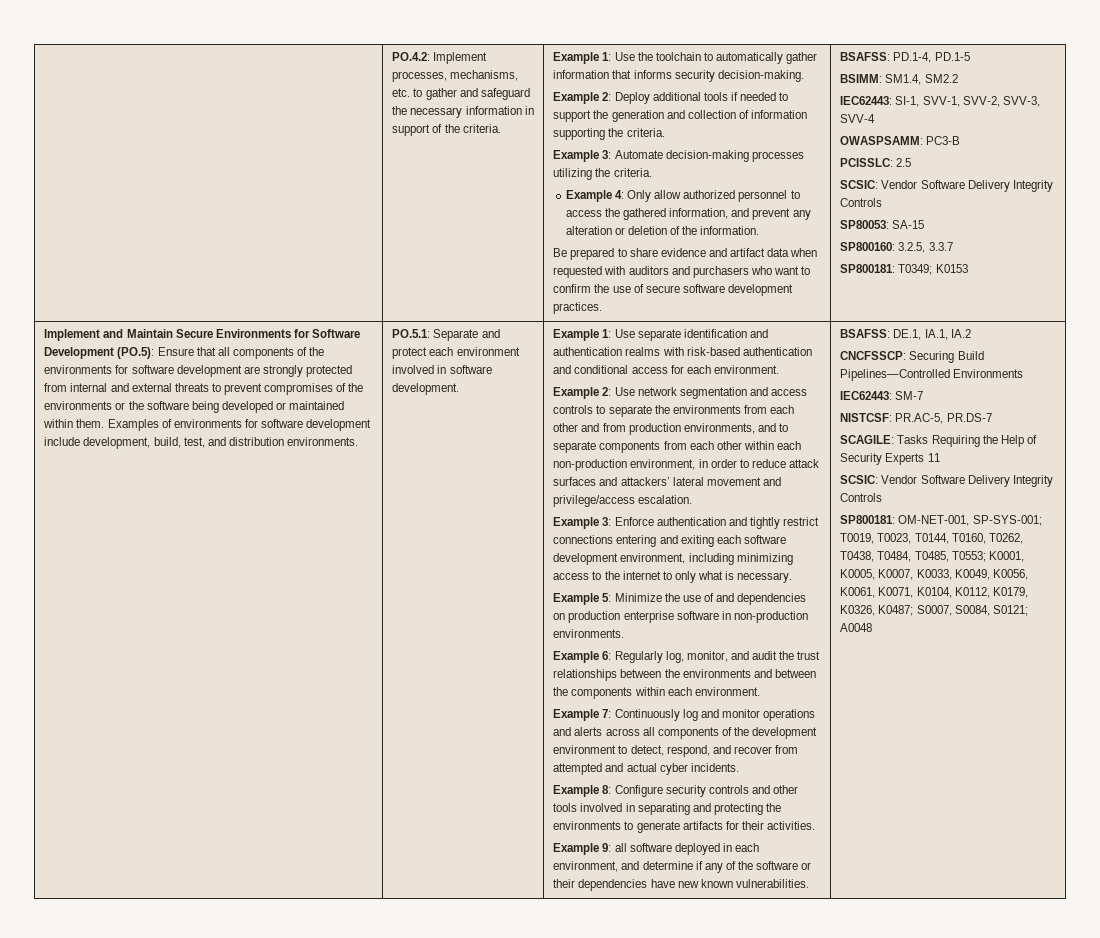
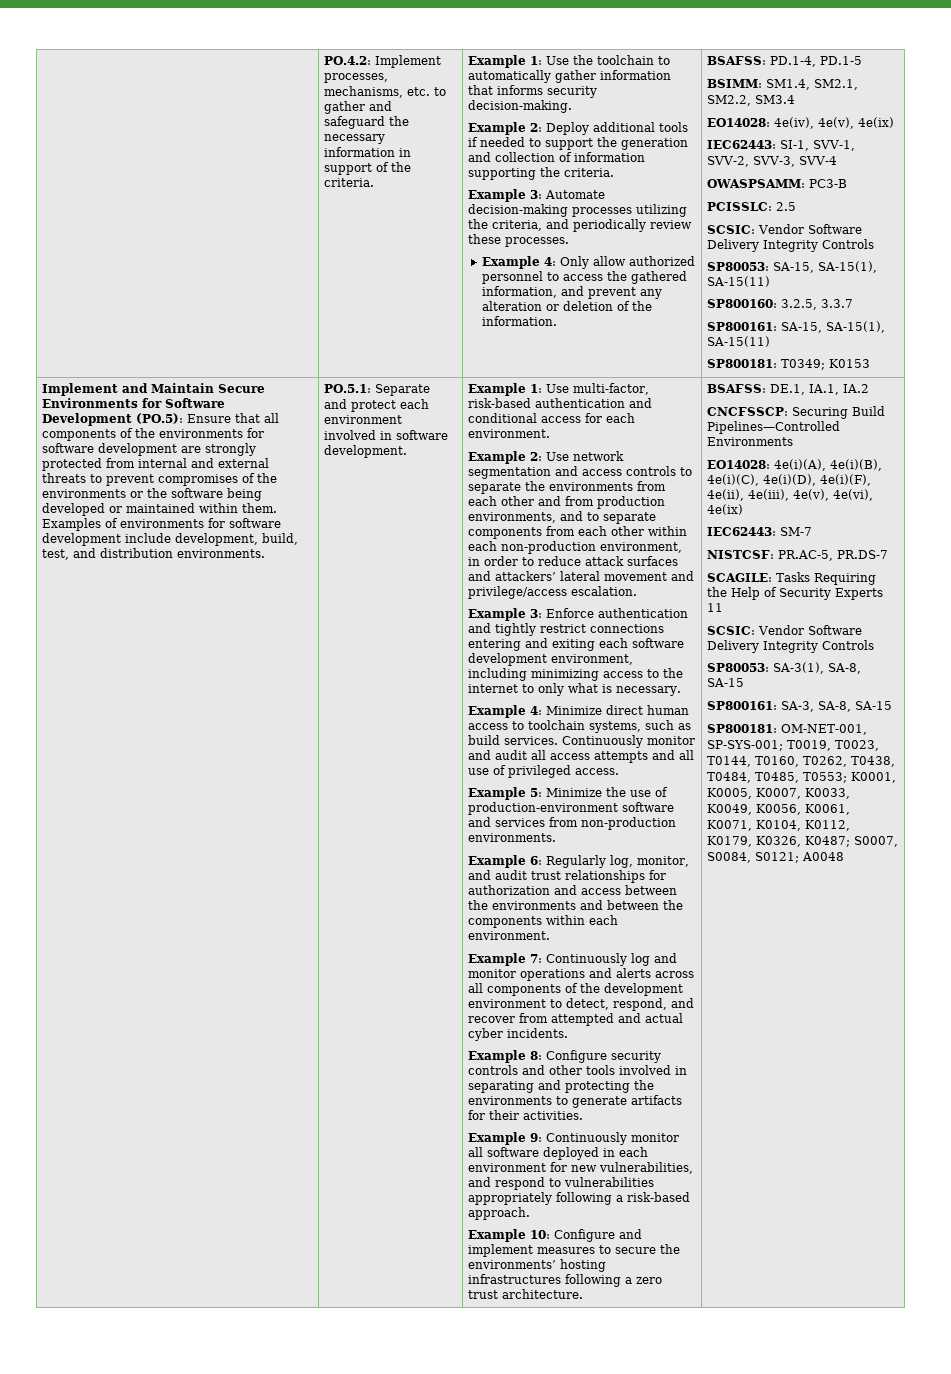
- Example 3: Automate decision-making processes utilizing the criteria.
+ Example 3: Automate decision-making processes utilizing the criteria, and periodically review these processes.
- Be prepared to share evidence and artifact data when requested with auditors and purchasers who want to confirm the use of secure software development practices.
- BSIMM: SM1.4, SM2.2
+ BSIMM: SM1.4, SM2.1, SM2.2, SM3.4
+ EO14028: 4e(iv), 4e(v), 4e(ix)
- SP80053: SA-15
+ SP80053: SA-15, SA-15(1), SA-15(11)
+ SP800161: SA-15, SA-15(1), SA-15(11)
- Example 1: Use separate identification and authentication realms with risk-based authentication and conditional access for each environment.
+ Example 1: Use multi-factor, risk-based authentication and conditional access for each environment.
+ Example 4: Minimize direct human access to toolchain systems, such as build services. Continuously monitor and audit all access attempts and all use of privileged access.
- Example 5: Minimize the use of and dependencies on production enterprise software in non-production environments.
+ Example 5: Minimize the use of production-environment software and services from non-production environments.
- Example 6: Regularly log, monitor, and audit the trust relationships between the environments and between the components within each environment.
+ Example 6: Regularly log, monitor, and audit trust relationships for authorization and access between the environments and between the components within each environment.
- Example 9: all software deployed in each environment, and determine if any of the software or their dependencies have new known vulnerabilities.
+ Example 9: Continuously monitor all software deployed in each environment for new vulnerabilities, and respond to vulnerabilities appropriately following a risk-based approach.
+ Example 10: Configure and implement measures to secure the environments’ hosting infrastructures following a zero trust architecture.
+ EO14028: 4e(i)(A), 4e(i)(B), 4e(i)(C), 4e(i)(D), 4e(i)(F), 4e(ii), 4e(iii), 4e(v), 4e(vi), 4e(ix)
+ SP80053: SA-3(1), SA-8, SA-15
+ SP800161: SA-3, SA-8, SA-15

